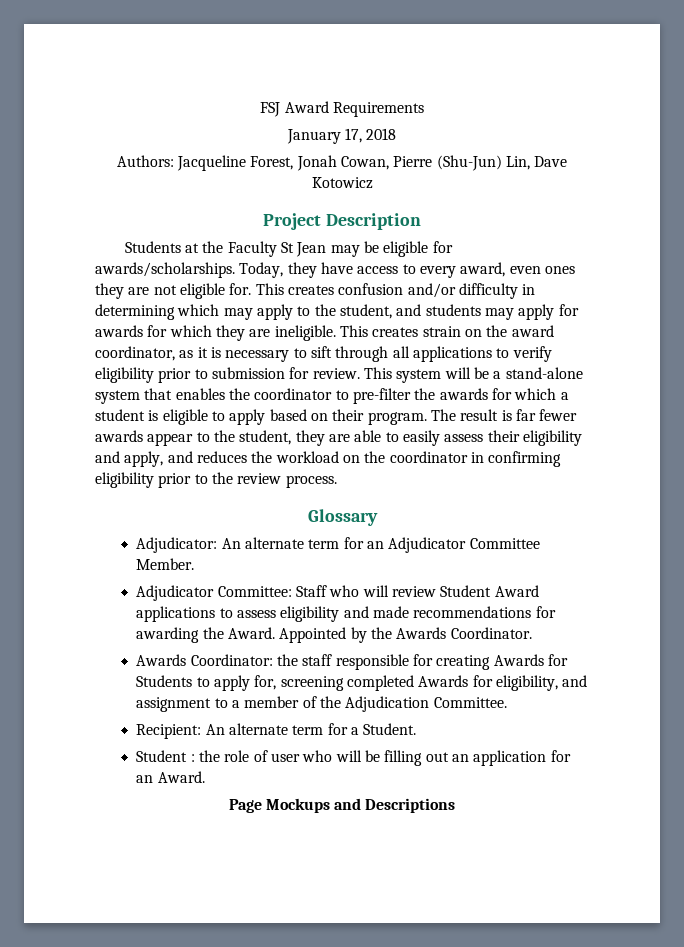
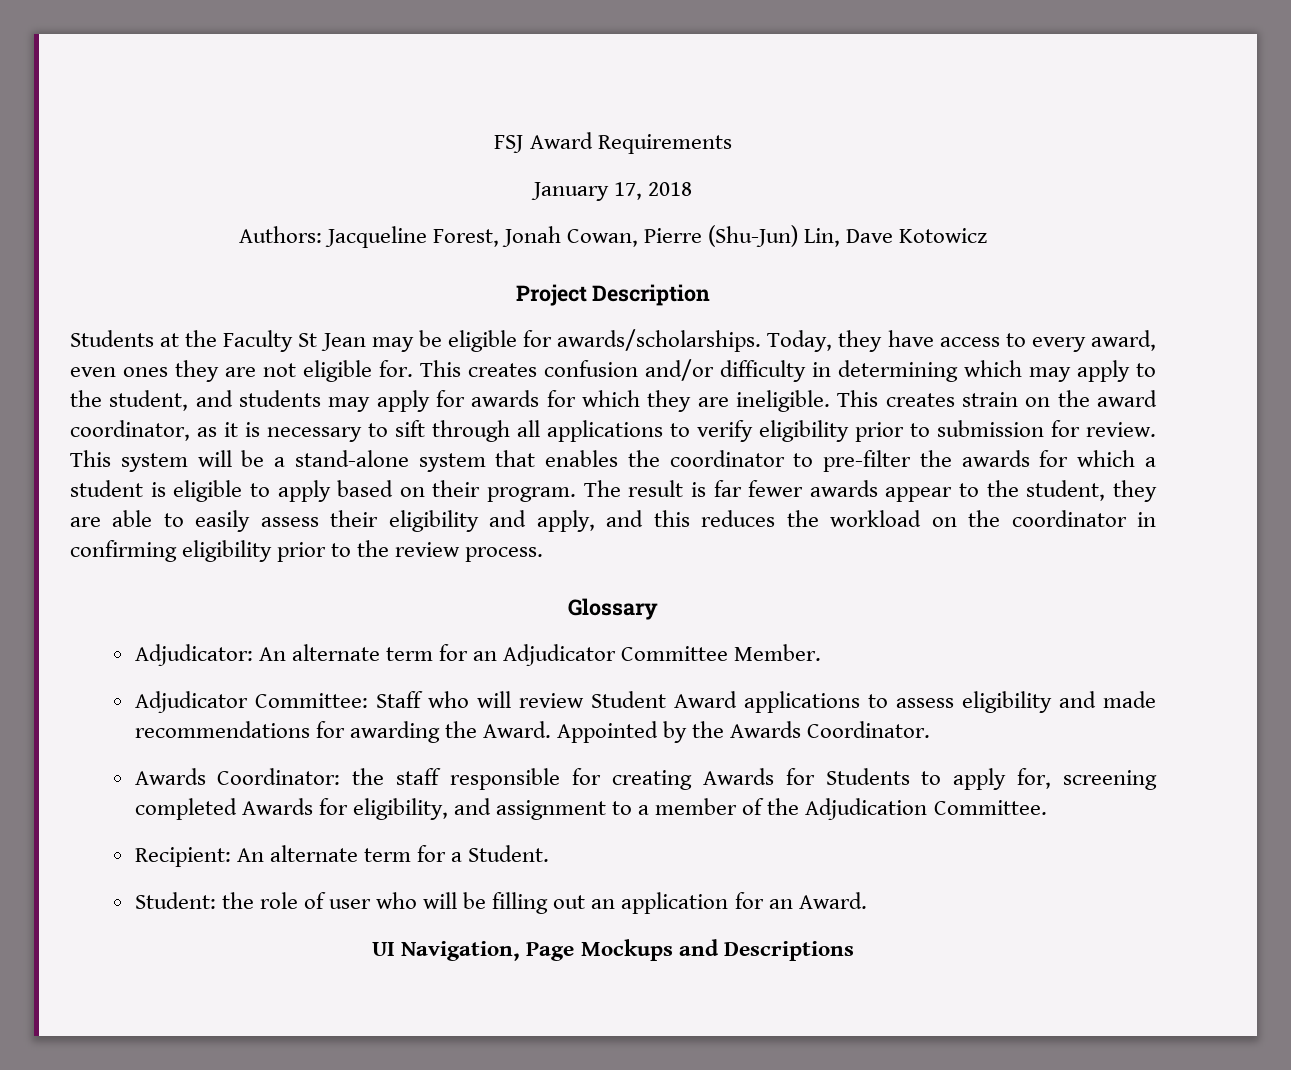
- The result is far fewer awards appear to the student, they are able to easily assess their eligibility and apply, and reduces the workload on the coordinator in confirming eligibility prior to the review process.
+ The result is far fewer awards appear to the student, they are able to easily assess their eligibility and apply, and this reduces the workload on the coordinator in confirming eligibility prior to the review process.
- Student : the role of user who will be filling out an application for an Award.
+ Student: the role of user who will be filling out an application for an Award.
- Page Mockups and Descriptions
+ UI Navigation, Page Mockups and Descriptions

